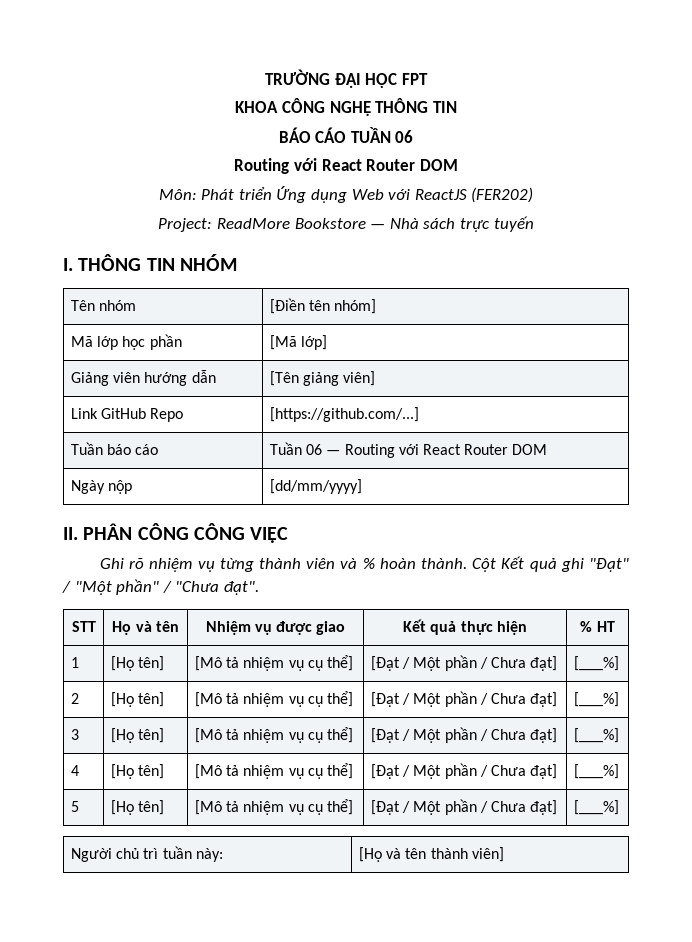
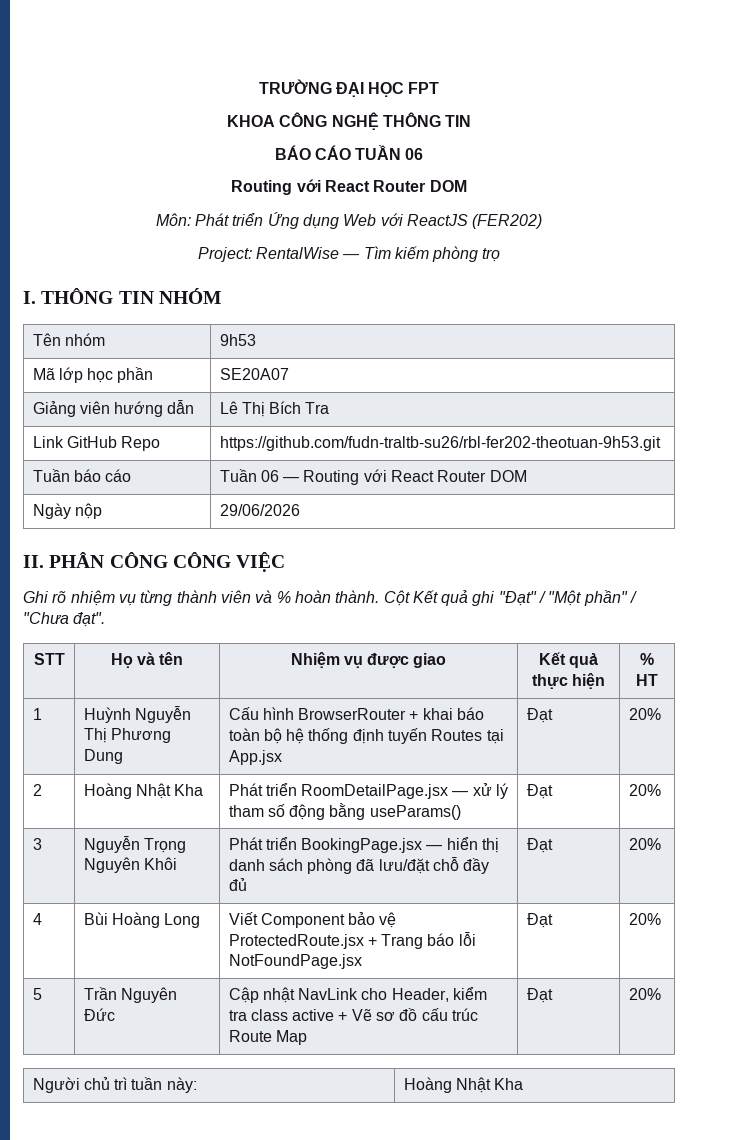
- Project: ReadMore Bookstore — Nhà sách trực tuyến
+ Project: RentalWise — Tìm kiếm phòng trọ
- Tên nhóm | [Điền tên nhóm]
+ Tên nhóm | 9h53
- Mã lớp học phần | [Mã lớp]
+ Mã lớp học phần | SE20A07
- Giảng viên hướng dẫn | [Tên giảng viên]
+ Giảng viên hướng dẫn | Lê Thị Bích Tra
- Link GitHub Repo | [https://github.com/...]
+ Link GitHub Repo | https://github.com/fudn-traltb-su26/rbl-fer202-theotuan-9h53.git
- Ngày nộp | [dd/mm/yyyy]
+ Ngày nộp | 29/06/2026
- 1 | [Họ tên] | [Mô tả nhiệm vụ cụ thể] | [Đạt / Một phần / Chưa đạt] | [___%]
- 2 | [Họ tên] | [Mô tả nhiệm vụ cụ thể] | [Đạt / Một phần / Chưa đạt] | [___%]
- 3 | [Họ tên] | [Mô tả nhiệm vụ cụ thể] | [Đạt / Một phần / Chưa đạt] | [___%]
- 4 | [Họ tên] | [Mô tả nhiệm vụ cụ thể] | [Đạt / Một phần / Chưa đạt] | [___%]
- 5 | [Họ tên] | [Mô tả nhiệm vụ cụ thể] | [Đạt / Một phần / Chưa đạt] | [___%]
+ 1 | Huỳnh Nguyễn Thị Phương Dung | Cấu hình BrowserRouter + khai báo toàn bộ hệ thống định tuyến Routes tại App.jsx | Đạt | 20%
+ 2 | Hoàng Nhật Kha | Phát triển RoomDetailPage.jsx — xử lý tham số động bằng useParams() | Đạt | 20%
+ 3 | Nguyễn Trọng Nguyên Khôi | Phát triển BookingPage.jsx — hiển thị danh sách phòng đã lưu/đặt chỗ đầy đủ | Đạt | 20%
+ 4 | Bùi Hoàng Long | Viết Component bảo vệ ProtectedRoute.jsx + Trang báo lỗi NotFoundPage.jsx | Đạt | 20%
+ 5 | Trần Nguyên Đức | Cập nhật NavLink cho Header, kiểm tra class active + Vẽ sơ đồ cấu trúc Route Map | Đạt | 20%
- Người chủ trì tuần này: | [Họ và tên thành viên]
+ Người chủ trì tuần này: | Hoàng Nhật Kha

